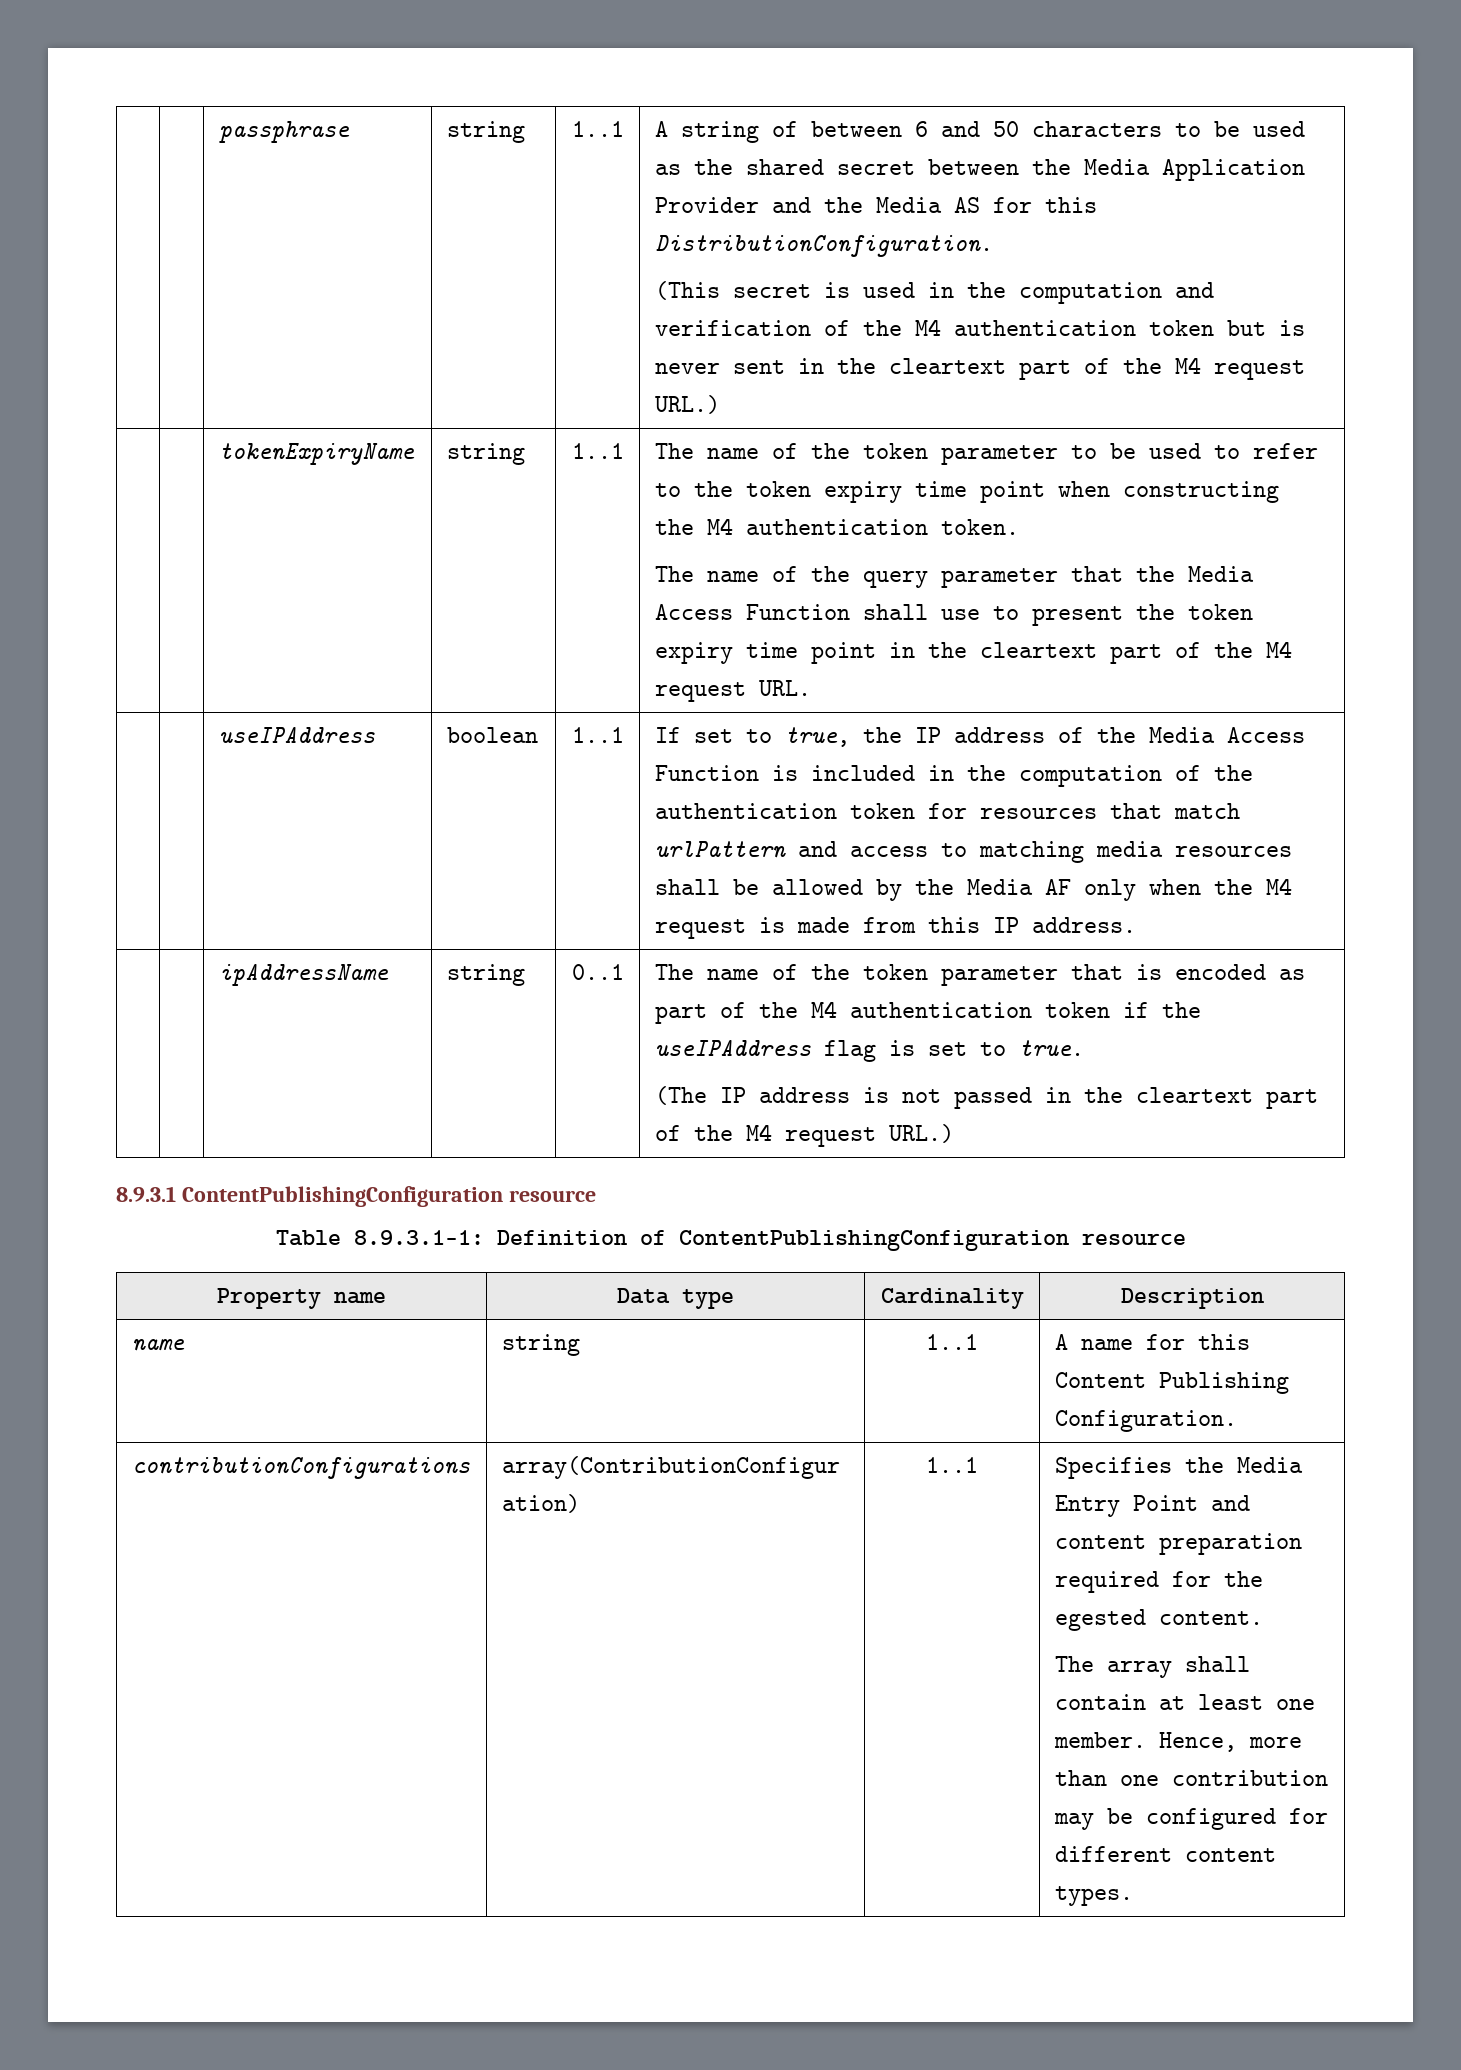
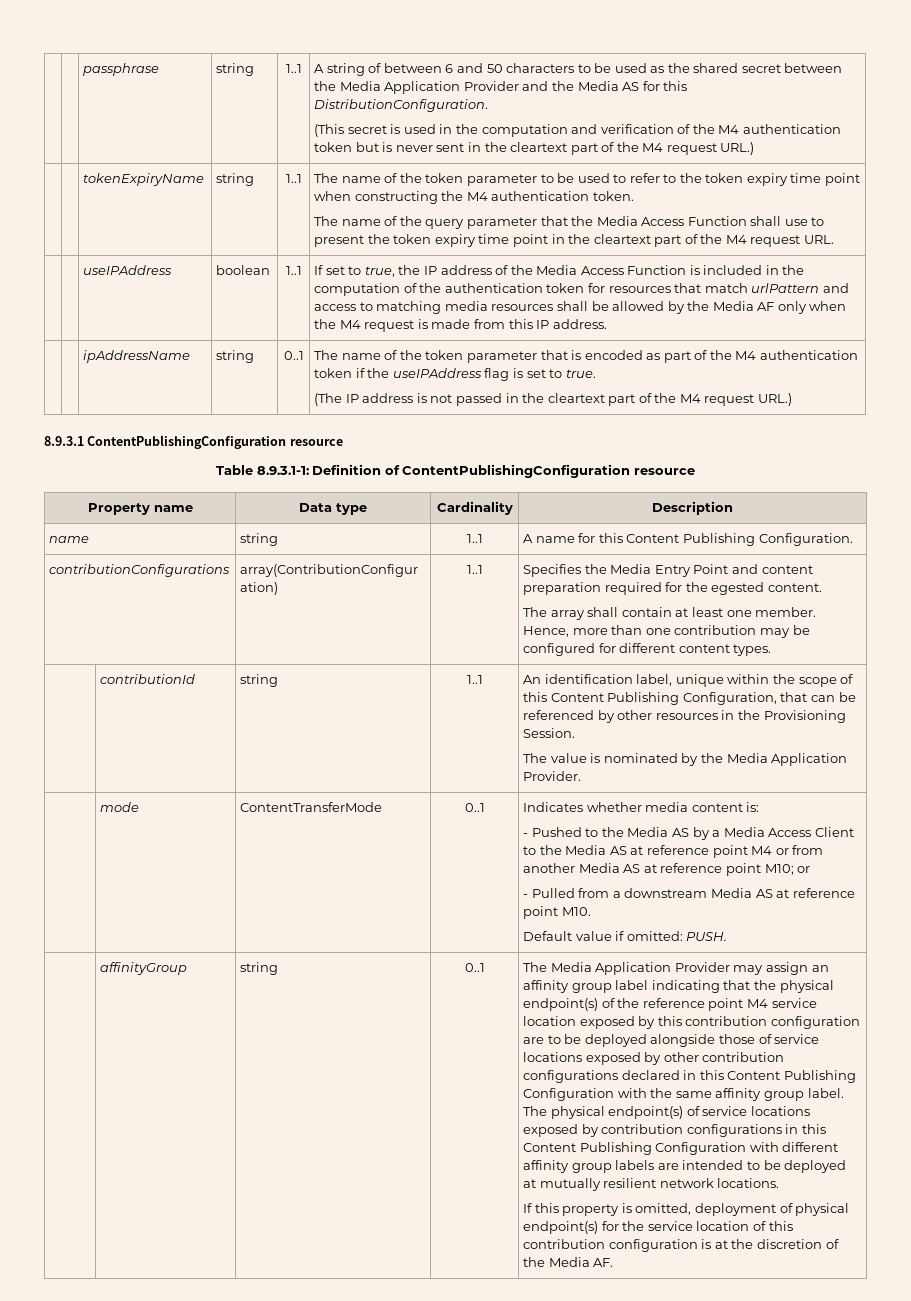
+ | contributionId | string | 1..1 | An identification label, unique within the scope of this Content Publishing Configuration, that can be referenced by other resources in the Provisioning Session.
+ The value is nominated by the Media Application Provider.
+ | mode | ContentTransferMode | 0..1 | Indicates whether media content is:
+ - Pushed to the Media AS by a Media Access Client to the Media AS at reference point M4 or from another Media AS at reference point M10; or
+ - Pulled from a downstream Media AS at reference point M10.
+ Default value if omitted: PUSH.
+ | affinityGroup | string | 0..1 | The Media Application Provider may assign an affinity group label indicating that the physical endpoint(s) of the reference point M4 service location exposed by this contribution configuration are to be deployed alongside those of service locations exposed by other contribution configurations declared in this Content Publishing Configuration with the same affinity group label. The physical endpoint(s) of service locations exposed by contribution configurations in this Content Publishing Configuration with different affinity group labels are intended to be deployed at mutually resilient network locations.
+ If this property is omitted, deployment of physical endpoint(s) for the service location of this contribution configuration is at the discretion of the Media AF.

